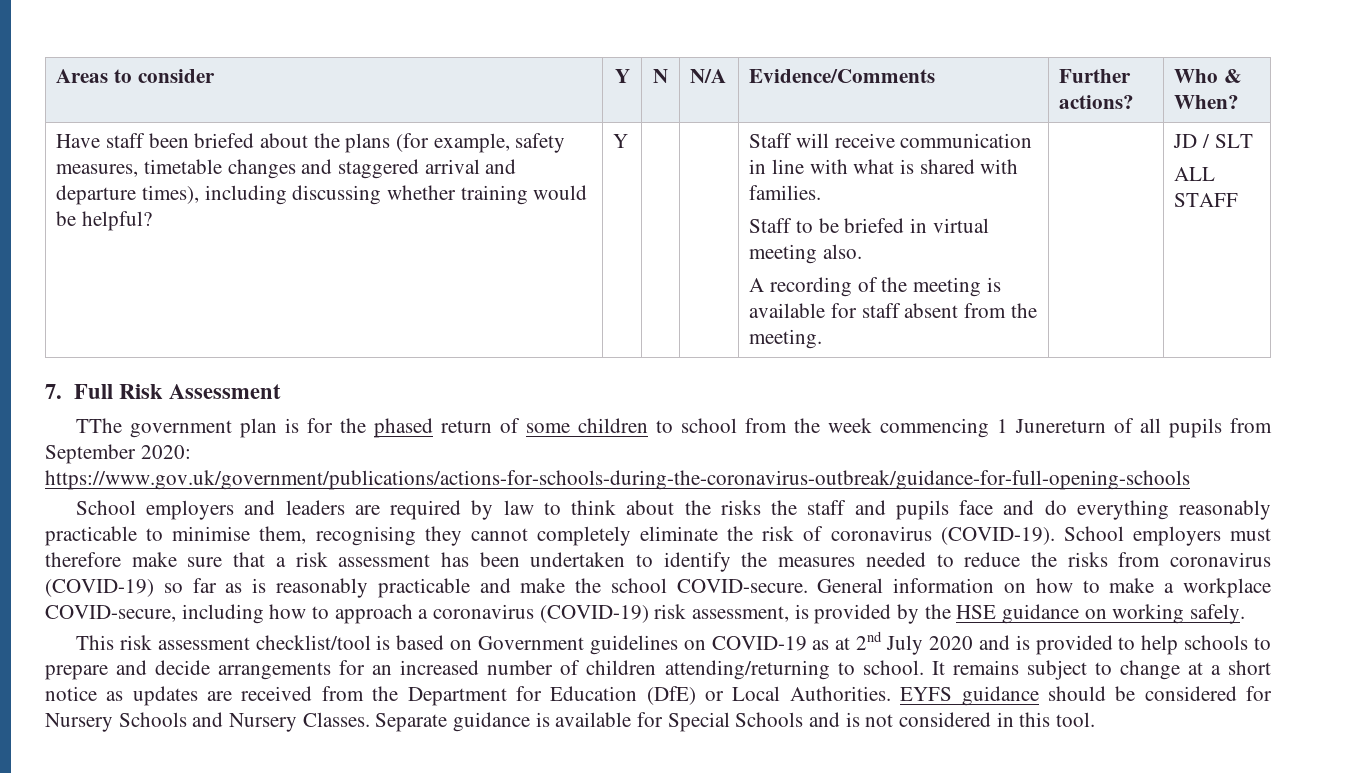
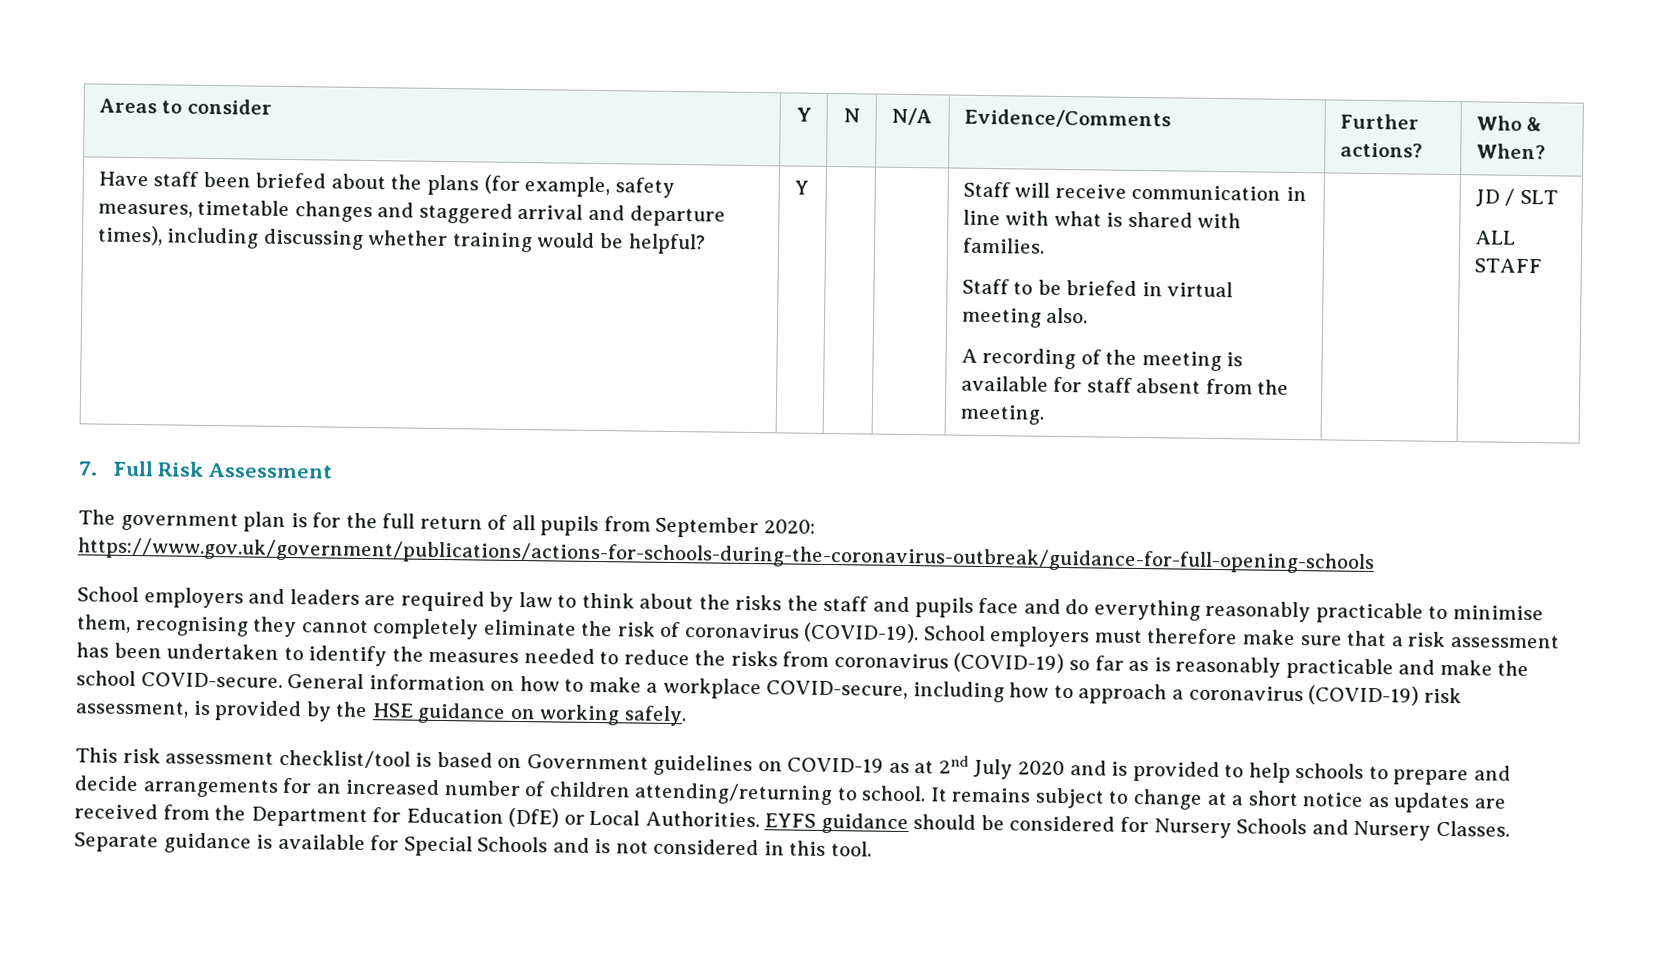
- TThe government plan is for the phased return of some children to school from the week commencing 1 Junereturn of all pupils from September 2020: https://www.gov.uk/government/publications/actions-for-schools-during-the-coronavirus-outbreak/guidance-for-full-opening-schools
+ The government plan is for the full return of all pupils from September 2020: https://www.gov.uk/government/publications/actions-for-schools-during-the-coronavirus-outbreak/guidance-for-full-opening-schools

